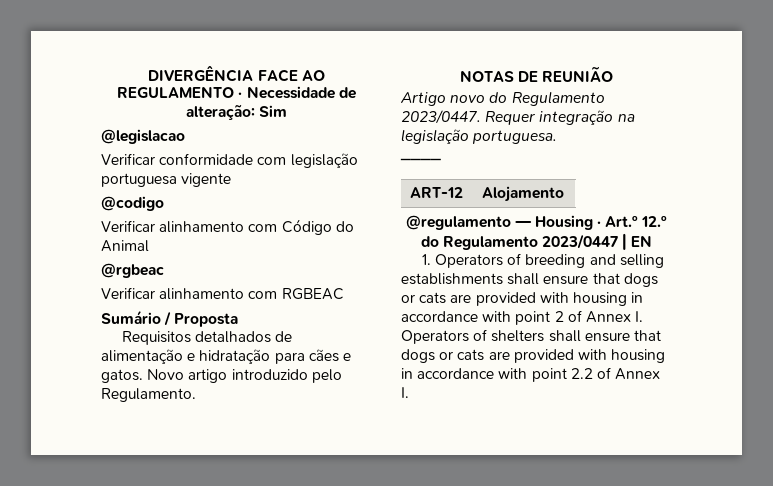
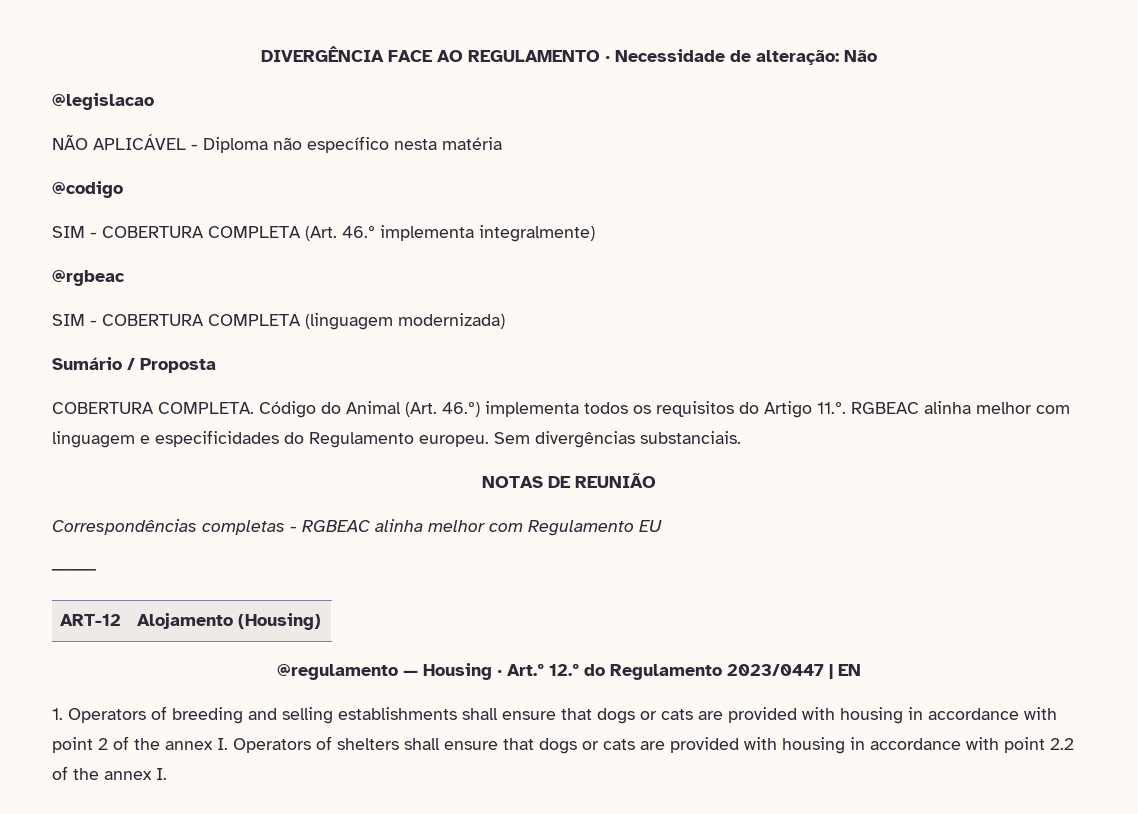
- DIVERGÊNCIA FACE AO REGULAMENTO · Necessidade de alteração: Sim
+ DIVERGÊNCIA FACE AO REGULAMENTO · Necessidade de alteração: Não
- Verificar conformidade com legislação portuguesa vigente
+ NÃO APLICÁVEL - Diploma não específico nesta matéria
  @codigo
- Verificar alinhamento com Código do Animal
+ SIM - COBERTURA COMPLETA (Art. 46.º implementa integralmente)
  @rgbeac
- Verificar alinhamento com RGBEAC
+ SIM - COBERTURA COMPLETA (linguagem modernizada)
  Sumário / Proposta
- Requisitos detalhados de alimentação e hidratação para cães e gatos. Novo artigo introduzido pelo Regulamento.
+ COBERTURA COMPLETA. Código do Animal (Art. 46.º) implementa todos os requisitos do Artigo 11.º. RGBEAC alinha melhor com linguagem e especificidades do Regulamento europeu. Sem divergências substanciais.
  NOTAS DE REUNIÃO
- Artigo novo do Regulamento 2023/0447. Requer integração na legislação portuguesa.
+ Correspondências completas - RGBEAC alinha melhor com Regulamento EU
- ART-12 | Alojamento
+ ART-12 | Alojamento (Housing)
- 1. Operators of breeding and selling establishments shall ensure that dogs or cats are provided with housing in accordance with point 2 of Annex I. Operators of shelters shall ensure that dogs or cats are provided with housing in accordance with point 2.2 of Annex I.
+ 1. Operators of breeding and selling establishments shall ensure that dogs or cats are provided with housing in accordance with point 2 of the annex I. Operators of shelters shall ensure that dogs or cats are provided with housing in accordance with point 2.2 of the annex I.

